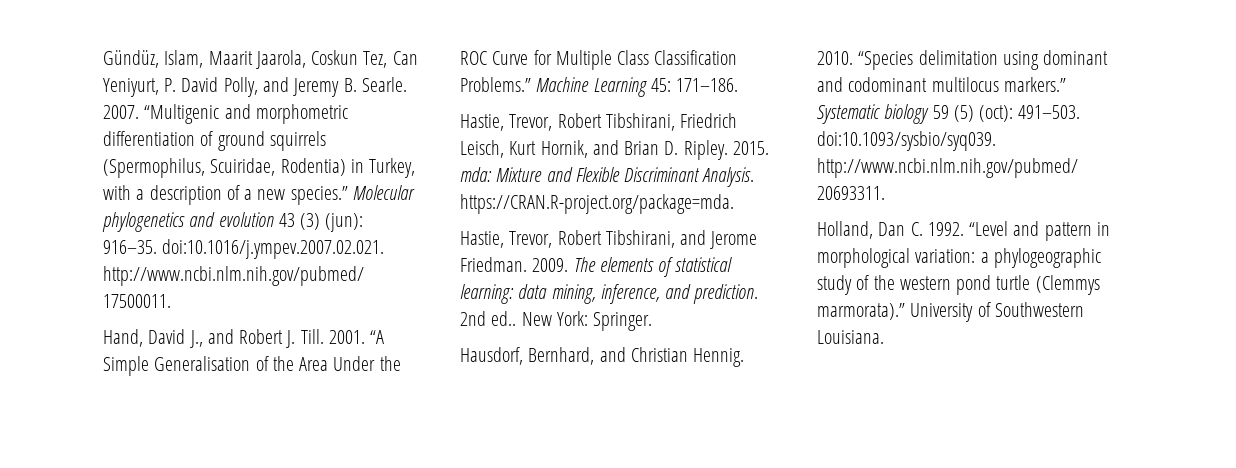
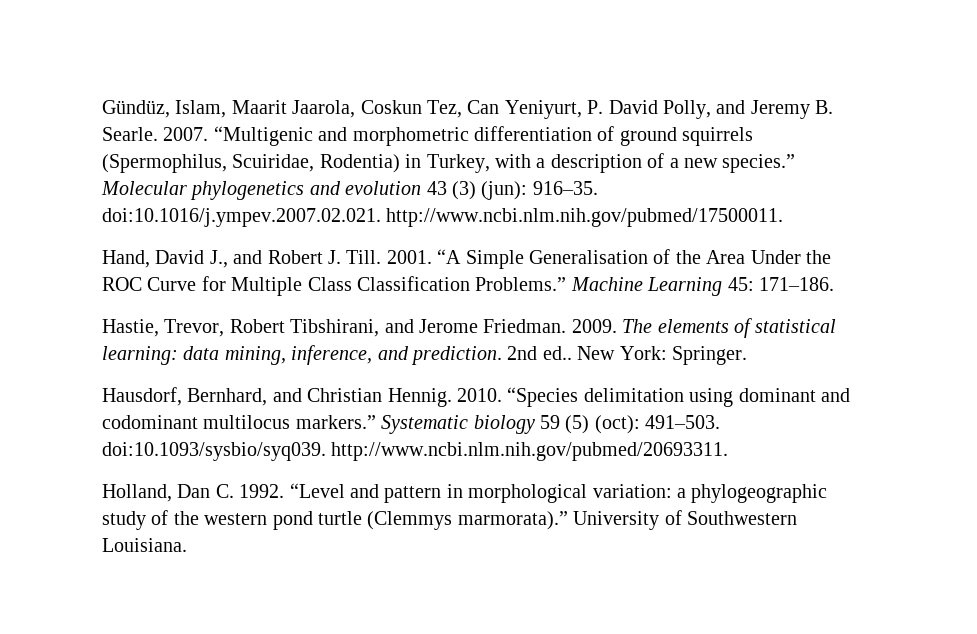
- Hastie, Trevor, Robert Tibshirani, Friedrich Leisch, Kurt Hornik, and Brian D. Ripley. 2015. mda: Mixture and Flexible Discriminant Analysis. https://CRAN.R-project.org/package=mda.

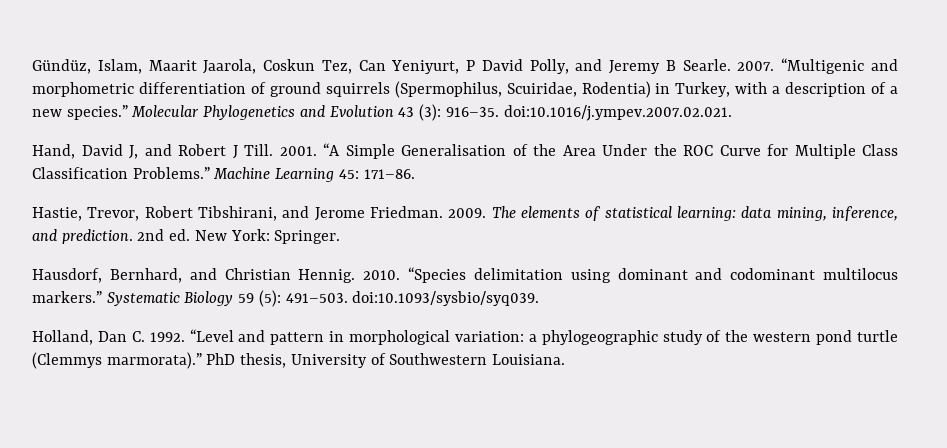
- Gündüz, Islam, Maarit Jaarola, Coskun Tez, Can Yeniyurt, P. David Polly, and Jeremy B. Searle.
+ Gündüz, Islam, Maarit Jaarola, Coskun Tez, Can Yeniyurt, P David Polly, and Jeremy B Searle.
- Molecular phylogenetics and evolution 43 (3) (jun): 916–35. doi:10.1016/j.ympev.2007.02.021. http://www.ncbi.nlm.nih.gov/pubmed/17500011.
+ Molecular Phylogenetics and Evolution 43 (3): 916–35. doi:10.1016/j.ympev.2007.02.021.
- Hand, David J., and Robert J. Till.
+ Hand, David J, and Robert J Till.
- Machine Learning 45: 171–186.
+ Machine Learning 45: 171–86.
- 2nd ed.. New York: Springer.
+ 2nd ed. New York: Springer.
- Systematic biology 59 (5) (oct): 491–503. doi:10.1093/sysbio/syq039. http://www.ncbi.nlm.nih.gov/pubmed/20693311.
+ Systematic Biology 59 (5): 491–503. doi:10.1093/sysbio/syq039.
- University of Southwestern Louisiana.
+ PhD thesis, University of Southwestern Louisiana.

